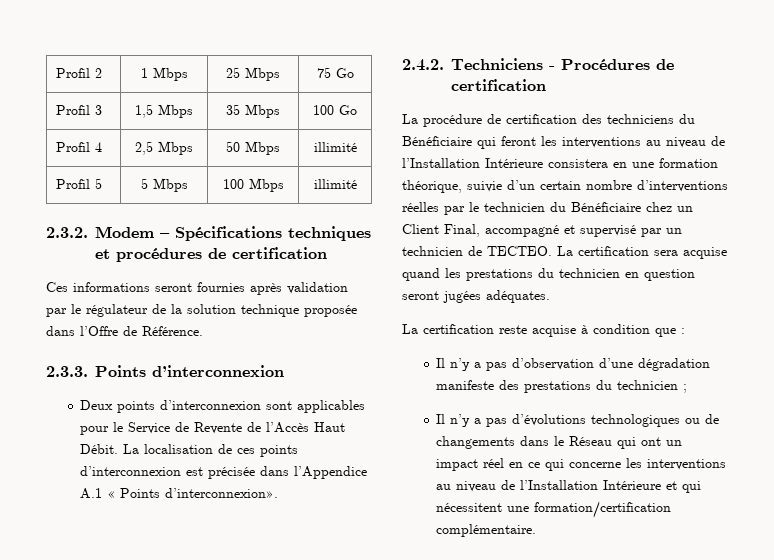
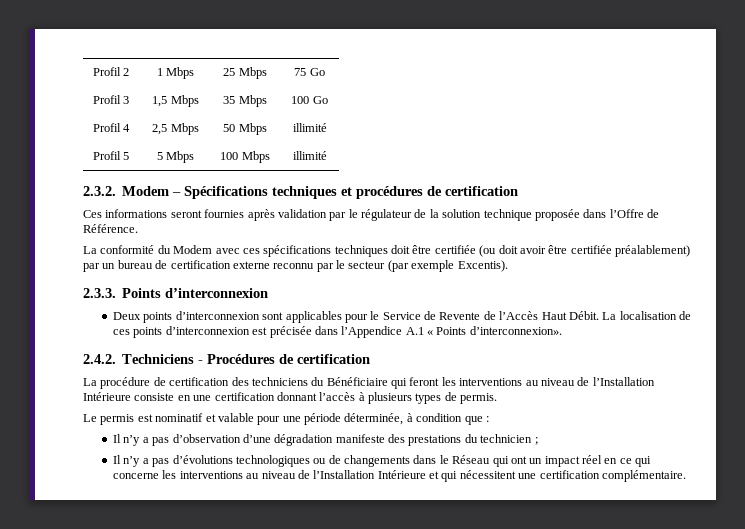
+ La conformité du Modem avec ces spécifications techniques doit être certifiée (ou doit avoir être certifiée préalablement) par un bureau de certification externe reconnu par le secteur (par exemple Excentis).
- La procédure de certification des techniciens du Bénéficiaire qui feront les interventions au niveau de l’Installation Intérieure consistera en une formation théorique, suivie d’un certain nombre d’interventions réelles par le technicien du Bénéficiaire chez un Client Final, accompagné et supervisé par un technicien de TECTEO. La certification sera acquise quand les prestations du technicien en question seront jugées adéquates.
- La certification reste acquise à condition que :
+ La procédure de certification des techniciens du Bénéficiaire qui feront les interventions au niveau de l’Installation Intérieure consiste en une certification donnant l’accès à plusieurs types de permis.
+ Le permis est nominatif et valable pour une période déterminée, à condition que :
- Il n’y a pas d’évolutions technologiques ou de changements dans le Réseau qui ont un impact réel en ce qui concerne les interventions au niveau de l’Installation Intérieure et qui nécessitent une formation/certification complémentaire.
+ Il n’y a pas d’évolutions technologiques ou de changements dans le Réseau qui ont un impact réel en ce qui concerne les interventions au niveau de l’Installation Intérieure et qui nécessitent une certification complémentaire.

